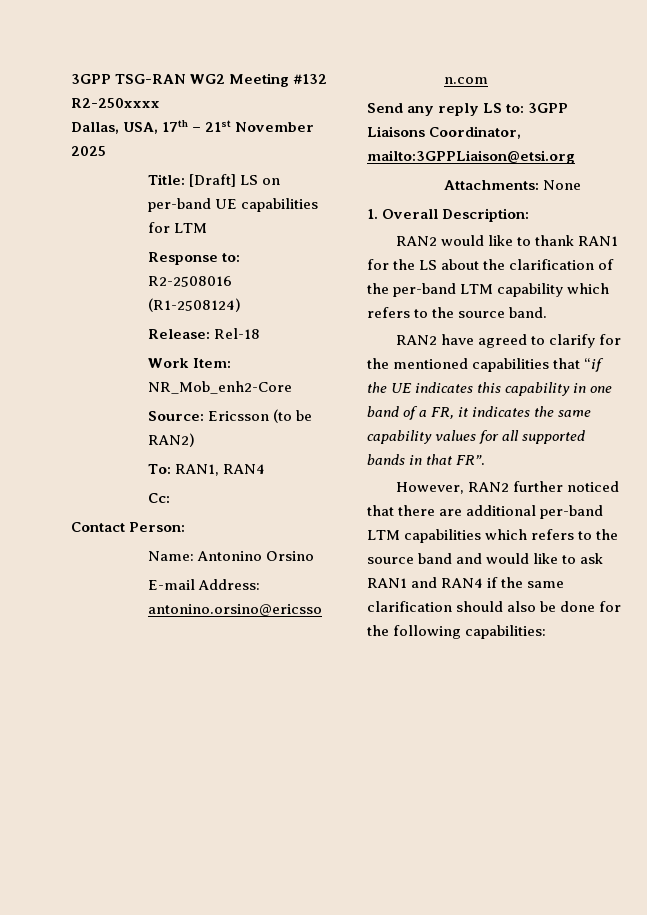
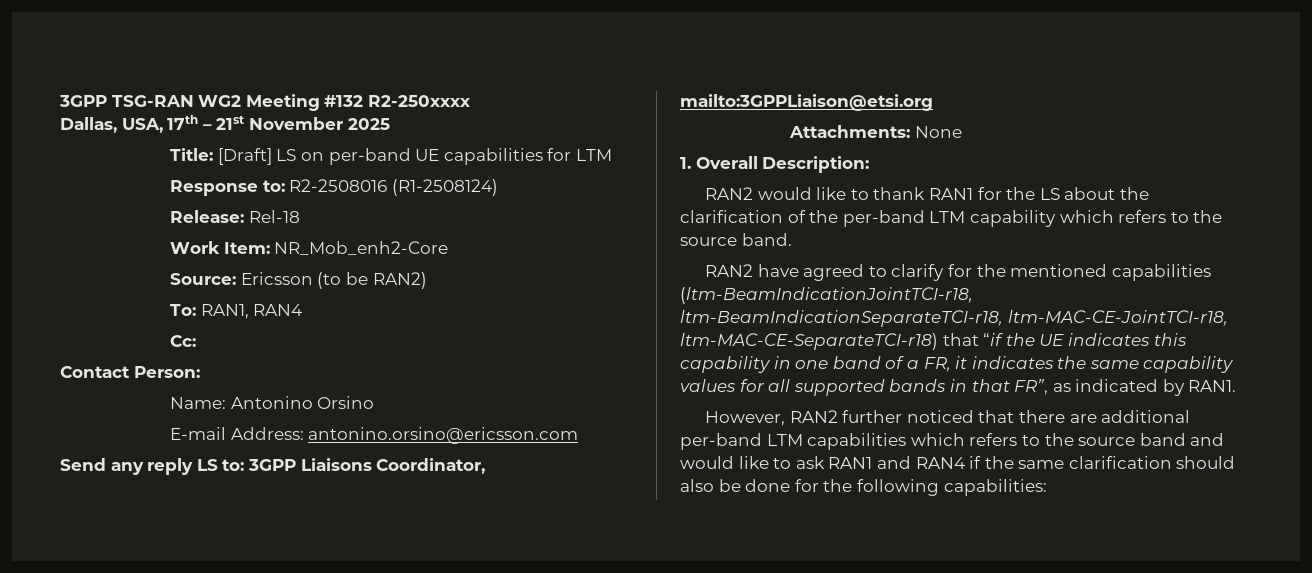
- RAN2 have agreed to clarify for the mentioned capabilities that “if the UE indicates this capability in one band of a FR, it indicates the same capability values for all supported bands in that FR”.
+ RAN2 have agreed to clarify for the mentioned capabilities (ltm-BeamIndicationJointTCI-r18, ltm-BeamIndicationSeparateTCI-r18, ltm-MAC-CE-JointTCI-r18, ltm-MAC-CE-SeparateTCI-r18) that “if the UE indicates this capability in one band of a FR, it indicates the same capability values for all supported bands in that FR”, as indicated by RAN1.

